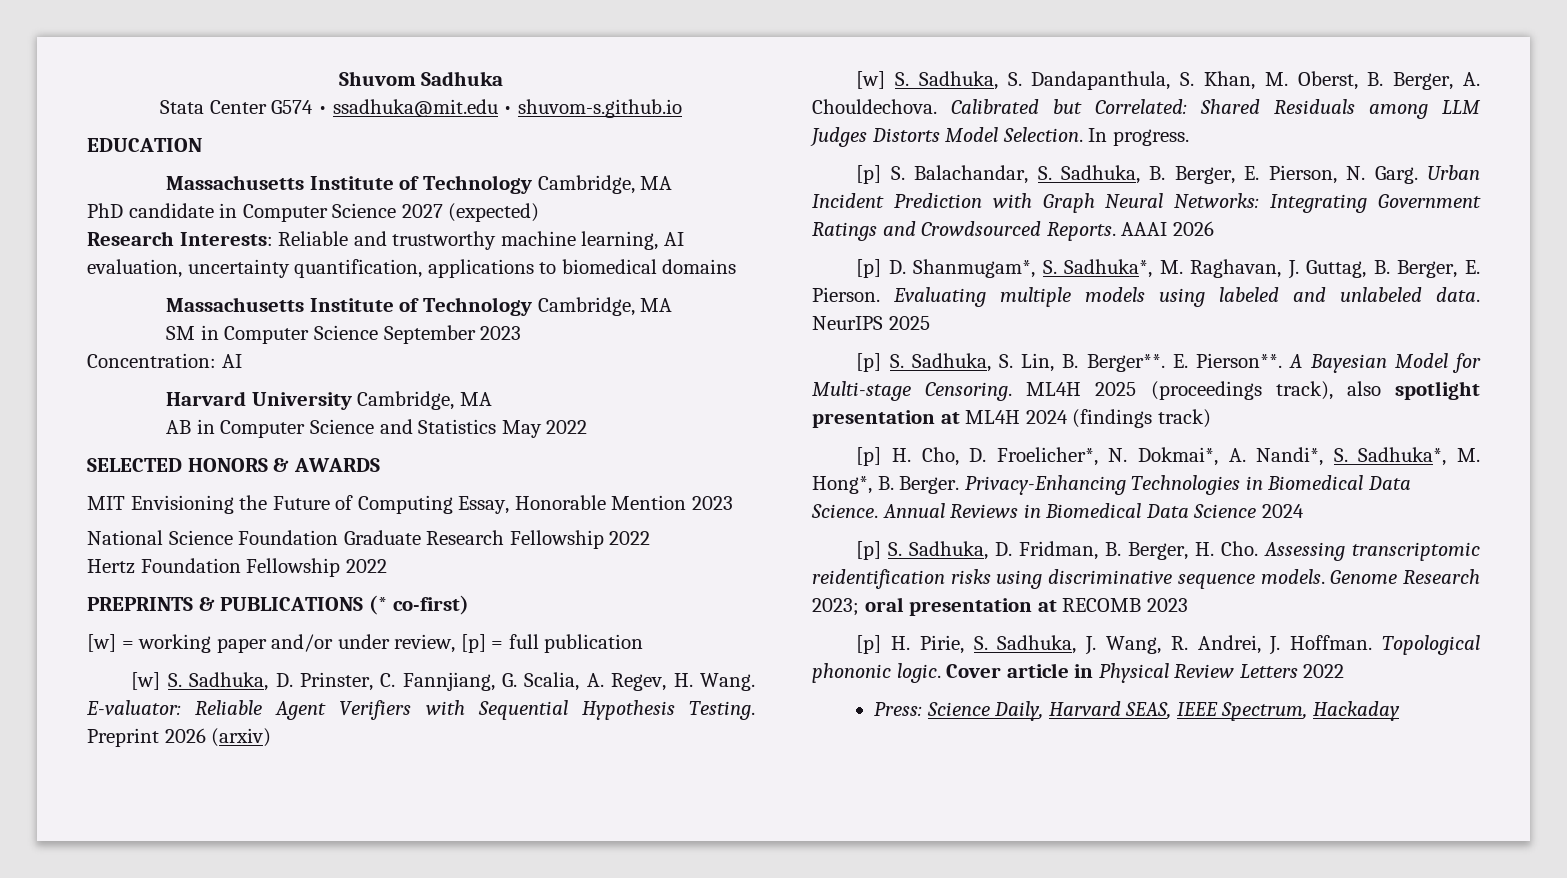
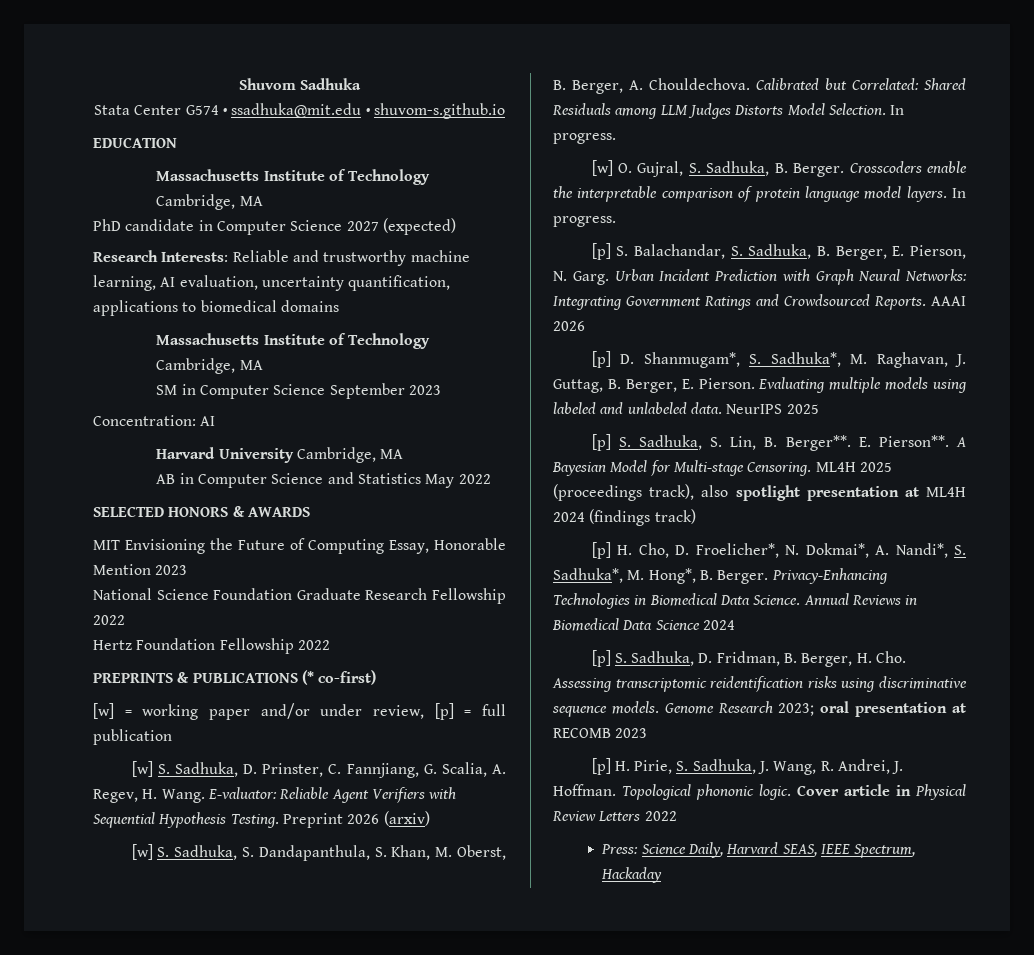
+ [w] O. Gujral, S. Sadhuka, B. Berger. Crosscoders enable the interpretable comparison of protein language model layers. In progress.

